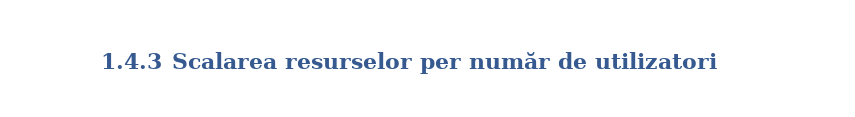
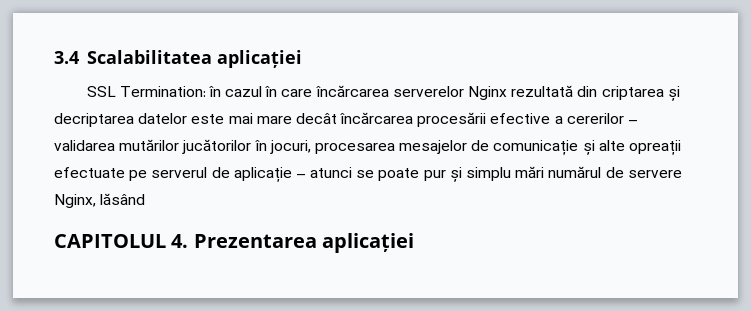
- 1.4.3 Scalarea resurselor per număr de utilizatori
+ 3.4 Scalabilitatea aplicației
+ SSL Termination: în cazul în care încărcarea serverelor Nginx rezultată din criptarea și decriptarea datelor este mai mare decât încărcarea procesării efective a cererilor – validarea mutărilor jucătorilor în jocuri, procesarea mesajelor de comunicație și alte opreații efectuate pe serverul de aplicație – atunci se poate pur și simplu mări numărul de servere Nginx, lăsând
+ CAPITOLUL 4. Prezentarea aplicației

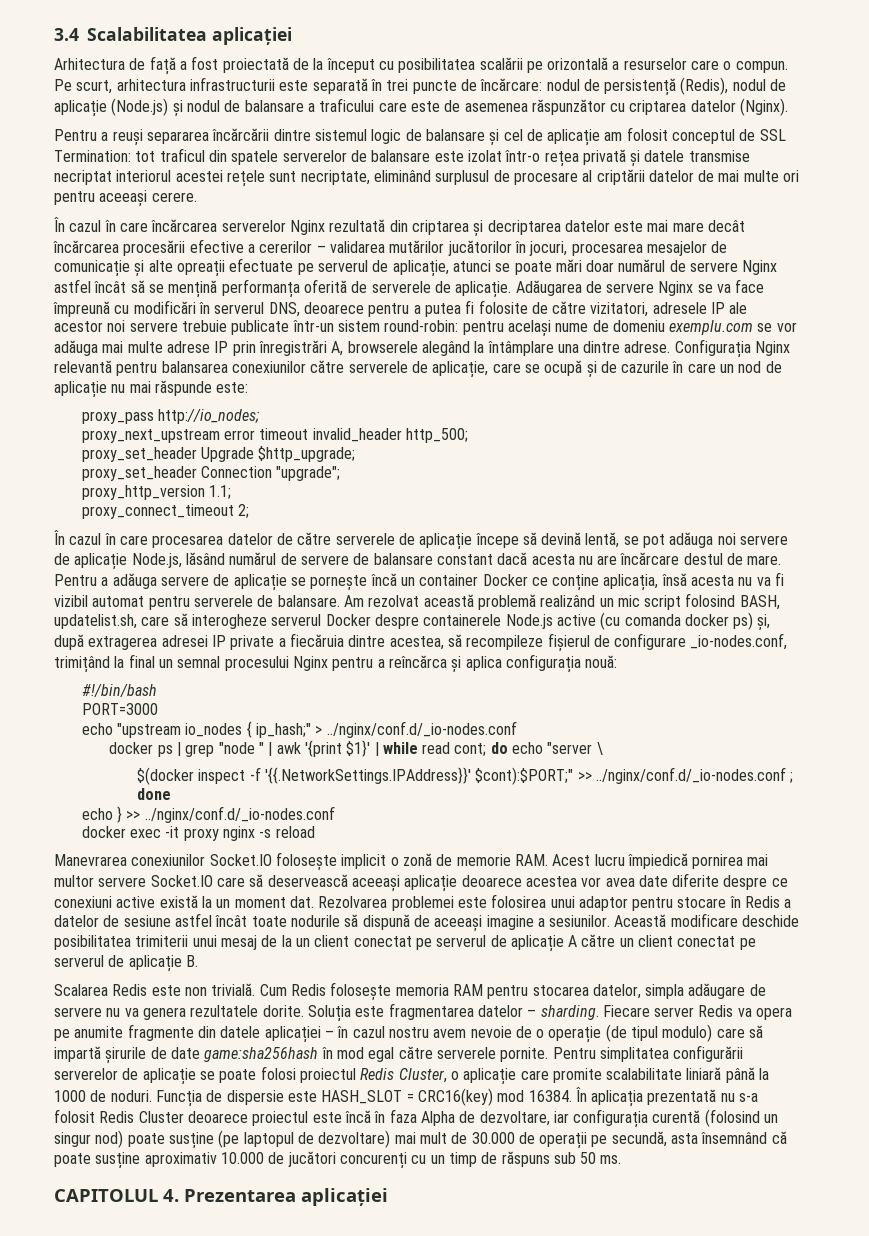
- SSL Termination: în cazul în care încărcarea serverelor Nginx rezultată din criptarea și decriptarea datelor este mai mare decât încărcarea procesării efective a cererilor – validarea mutărilor jucătorilor în jocuri, procesarea mesajelor de comunicație și alte opreații efectuate pe serverul de aplicație – atunci se poate pur și simplu mări numărul de servere Nginx, lăsând
+ Arhitectura de față a fost proiectată de la început cu posibilitatea scalării pe orizontală a resurselor care o compun. Pe scurt, arhitectura infrastructurii este separată în trei puncte de încărcare: nodul de persistență (Redis), nodul de aplicație (Node.js) și nodul de balansare a traficului care este de asemenea răspunzător cu criptarea datelor (Nginx).
+ Pentru a reuși separarea încărcării dintre sistemul logic de balansare și cel de aplicație am folosit conceptul de SSL Termination: tot traficul din spatele serverelor de balansare este izolat într-o rețea privată și datele transmise necriptat interiorul acestei rețele sunt necriptate, eliminând surplusul de procesare al criptării datelor de mai multe ori pentru aceeași cerere.
+ În cazul în care încărcarea serverelor Nginx rezultată din criptarea și decriptarea datelor este mai mare decât încărcarea procesării efective a cererilor – validarea mutărilor jucătorilor în jocuri, procesarea mesajelor de comunicație și alte opreații efectuate pe serverul de aplicație, atunci se poate mări doar numărul de servere Nginx astfel încât să se mențină performanța oferită de serverele de aplicație. Adăugarea de servere Nginx se va face împreună cu modificări în serverul DNS, deoarece pentru a putea fi folosite de către vizitatori, adresele IP ale acestor noi servere trebuie publicate într-un sistem round-robin: pentru același nume de domeniu exemplu.com se vor adăuga mai multe adrese IP prin înregistrări A, browserele alegând la întâmplare una dintre adrese. Configurația Nginx relevantă pentru balansarea conexiunilor către serverele de aplicație, care se ocupă și de cazurile în care un nod de aplicație nu mai răspunde este:
+ proxy_pass http://io_nodes;
+ proxy_next_upstream error timeout invalid_header http_500;
+ proxy_set_header Upgrade $http_upgrade;
+ proxy_set_header Connection "upgrade";
+ proxy_http_version 1.1;
+ proxy_connect_timeout 2;
+ În cazul în care procesarea datelor de către serverele de aplicație începe să devină lentă, se pot adăuga noi servere de aplicație Node.js, lăsând numărul de servere de balansare constant dacă acesta nu are încărcare destul de mare. Pentru a adăuga servere de aplicație se pornește încă un container Docker ce conține aplicația, însă acesta nu va fi vizibil automat pentru serverele de balansare. Am rezolvat această problemă realizând un mic script folosind BASH, updatelist.sh, care să interogheze serverul Docker despre containerele Node.js active (cu comanda docker ps) și, după extragerea adresei IP private a fiecăruia dintre acestea, să recompileze fișierul de configurare _io-nodes.conf, trimițând la final un semnal procesului Nginx pentru a reîncărca și aplica configurația nouă:
+ #!/bin/bash
+ PORT=3000
+ echo "upstream io_nodes { ip_hash;" > ../nginx/conf.d/_io-nodes.conf
+ docker ps | grep "node " | awk '{print $1}' | while read cont; do echo "server \
+ $(docker inspect -f '{{.NetworkSettings.IPAddress}}' $cont):$PORT;" >> ../nginx/conf.d/_io-nodes.conf ; done
+ echo } >> ../nginx/conf.d/_io-nodes.conf
+ docker exec -it proxy nginx -s reload
+ Manevrarea conexiunilor Socket.IO folosește implicit o zonă de memorie RAM. Acest lucru împiedică pornirea mai multor servere Socket.IO care să deservească aceeași aplicație deoarece acestea vor avea date diferite despre ce conexiuni active există la un moment dat. Rezolvarea problemei este folosirea unui adaptor pentru stocare în Redis a datelor de sesiune astfel încât toate nodurile să dispună de aceeași imagine a sesiunilor. Această modificare deschide posibilitatea trimiterii unui mesaj de la un client conectat pe serverul de aplicație A către un client conectat pe serverul de aplicație B.
+ Scalarea Redis este non trivială. Cum Redis folosește memoria RAM pentru stocarea datelor, simpla adăugare de servere nu va genera rezultatele dorite. Soluția este fragmentarea datelor – sharding. Fiecare server Redis va opera pe anumite fragmente din datele aplicației – în cazul nostru avem nevoie de o operație (de tipul modulo) care să impartă șirurile de date game:sha256hash în mod egal către serverele pornite. Pentru simplitatea configurării serverelor de aplicație se poate folosi proiectul Redis Cluster, o aplicație care promite scalabilitate liniară până la 1000 de noduri. Funcția de dispersie este HASH_SLOT = CRC16(key) mod 16384. În aplicația prezentată nu s-a folosit Redis Cluster deoarece proiectul este încă în faza Alpha de dezvoltare, iar configurația curentă (folosind un singur nod) poate susține (pe laptopul de dezvoltare) mai mult de 30.000 de operații pe secundă, asta însemnând că poate susține aproximativ 10.000 de jucători concurenți cu un timp de răspuns sub 50 ms.

